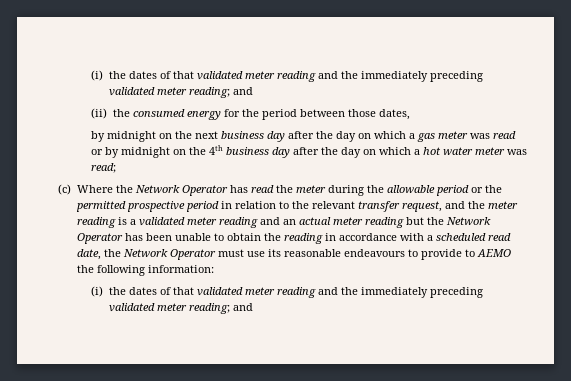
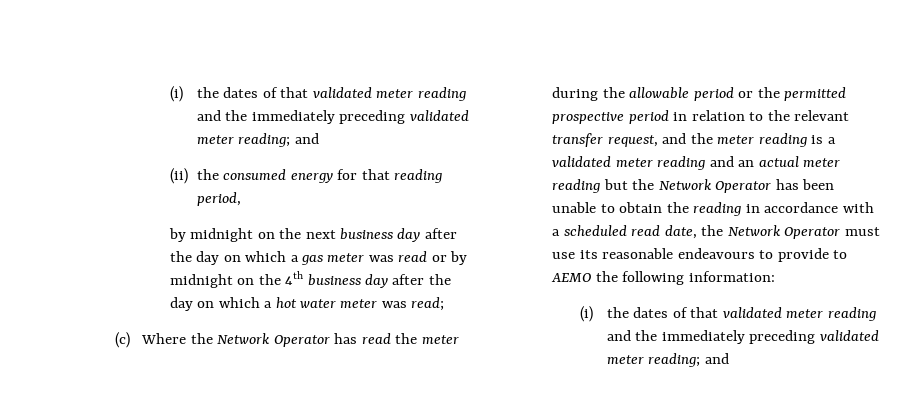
- (ii) the consumed energy for the period between those dates,
+ (ii) the consumed energy for that reading period,

